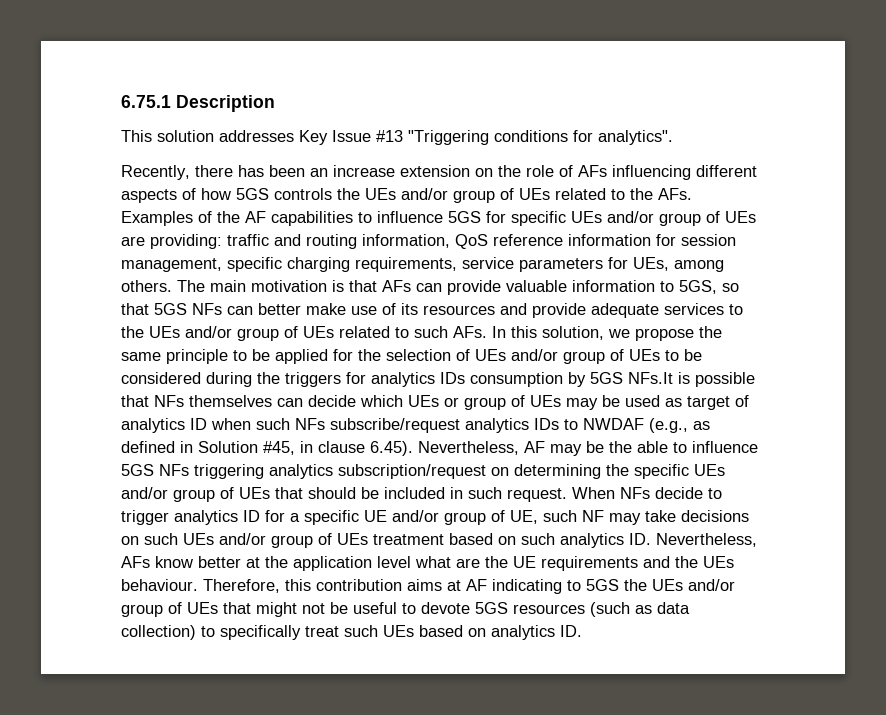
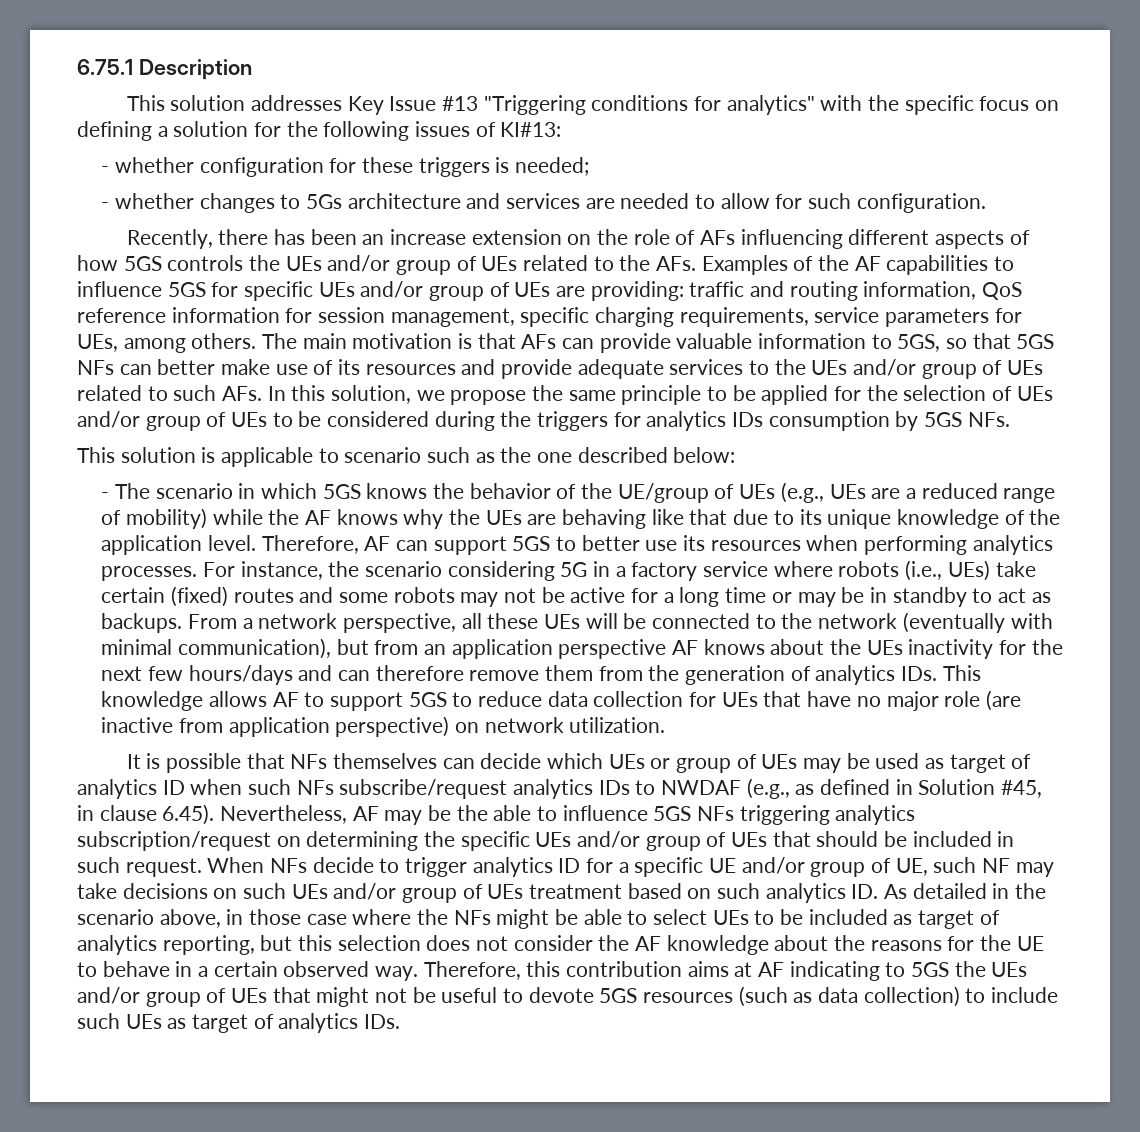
- This solution addresses Key Issue #13 "Triggering conditions for analytics".
+ This solution addresses Key Issue #13 "Triggering conditions for analytics" with the specific focus on defining a solution for the following issues of KI#13:
+ - whether configuration for these triggers is needed;
+ - whether changes to 5Gs architecture and services are needed to allow for such configuration.
- The main motivation is that AFs can provide valuable information to 5GS, so that 5GS NFs can better make use of its resources and provide adequate services to the UEs and/or group of UEs related to such AFs. In this solution, we propose the same principle to be applied for the selection of UEs and/or group of UEs to be considered during the triggers for analytics IDs consumption by 5GS NFs.It is possible that NFs themselves can decide which UEs or group of UEs may be used as target of analytics ID when such NFs subscribe/request analytics IDs to NWDAF (e.g., as defined in Solution #45, in clause 6.45). Nevertheless, AF may be the able to influence 5GS NFs triggering analytics subscription/request on determining the specific UEs and/or group of UEs that should be included in such request.
+ The main motivation is that AFs can provide valuable information to 5GS, so that 5GS NFs can better make use of its resources and provide adequate services to the UEs and/or group of UEs related to such AFs. In this solution, we propose the same principle to be applied for the selection of UEs and/or group of UEs to be considered during the triggers for analytics IDs consumption by 5GS NFs.
+ This solution is applicable to scenario such as the one described below:
+ - The scenario in which 5GS knows the behavior of the UE/group of UEs (e.g., UEs are a reduced range of mobility) while the AF knows why the UEs are behaving like that due to its unique knowledge of the application level. Therefore, AF can support 5GS to better use its resources when performing analytics processes. For instance, the scenario considering 5G in a factory service where robots (i.e., UEs) take certain (fixed) routes and some robots may not be active for a long time or may be in standby to act as backups. From a network perspective, all these UEs will be connected to the network (eventually with minimal communication), but from an application perspective AF knows about the UEs inactivity for the next few hours/days and can therefore remove them from the generation of analytics IDs. This knowledge allows AF to support 5GS to reduce data collection for UEs that have no major role (are inactive from application perspective) on network utilization.
+ It is possible that NFs themselves can decide which UEs or group of UEs may be used as target of analytics ID when such NFs subscribe/request analytics IDs to NWDAF (e.g., as defined in Solution #45, in clause 6.45). Nevertheless, AF may be the able to influence 5GS NFs triggering analytics subscription/request on determining the specific UEs and/or group of UEs that should be included in such request.
- When NFs decide to trigger analytics ID for a specific UE and/or group of UE, such NF may take decisions on such UEs and/or group of UEs treatment based on such analytics ID. Nevertheless, AFs know better at the application level what are the UE requirements and the UEs behaviour.
+ When NFs decide to trigger analytics ID for a specific UE and/or group of UE, such NF may take decisions on such UEs and/or group of UEs treatment based on such analytics ID. As detailed in the scenario above, in those case where the NFs might be able to select UEs to be included as target of analytics reporting, but this selection does not consider the AF knowledge about the reasons for the UE to behave in a certain observed way.
- Therefore, this contribution aims at AF indicating to 5GS the UEs and/or group of UEs that might not be useful to devote 5GS resources (such as data collection) to specifically treat such UEs based on analytics ID.
+ Therefore, this contribution aims at AF indicating to 5GS the UEs and/or group of UEs that might not be useful to devote 5GS resources (such as data collection) to include such UEs as target of analytics IDs.

